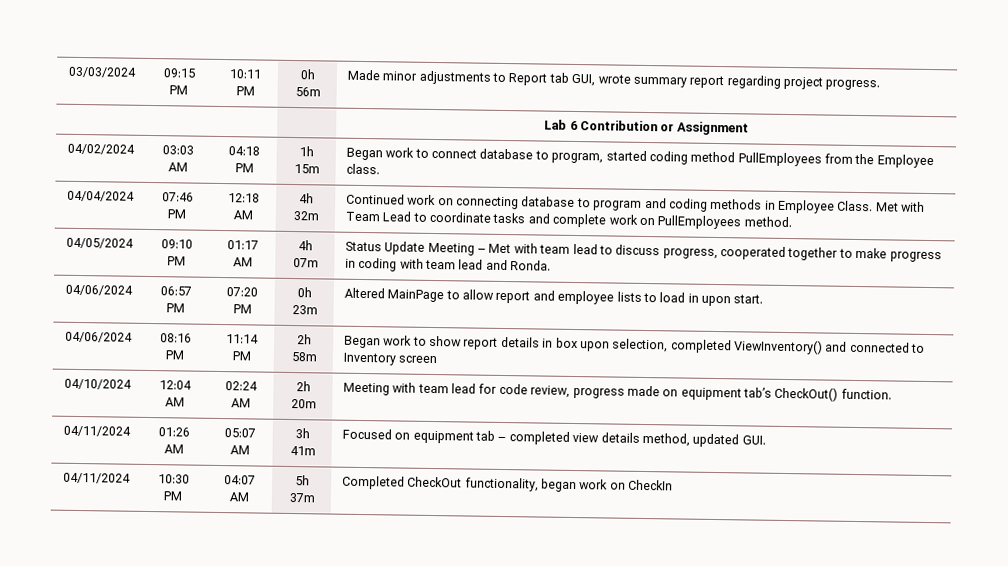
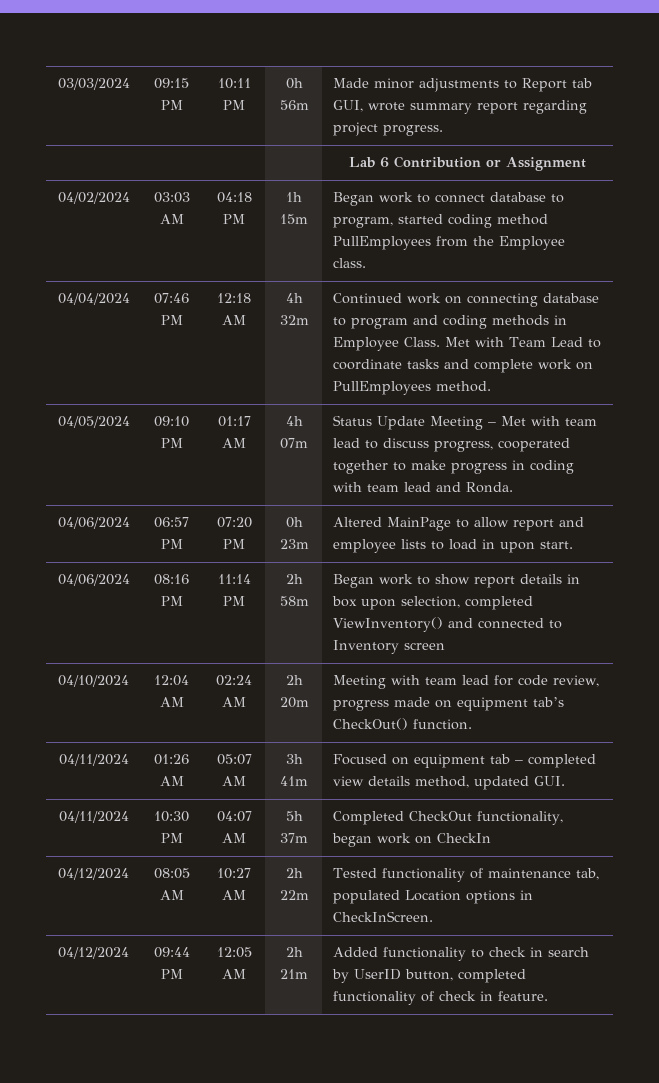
+ 04/12/2024 | 08:05 AM | 10:27 AM | 2h 22m | Tested functionality of maintenance tab, populated Location options in CheckInScreen.
+ 04/12/2024 | 09:44 PM | 12:05 AM | 2h 21m | Added functionality to check in search by UserID button, completed functionality of check in feature.

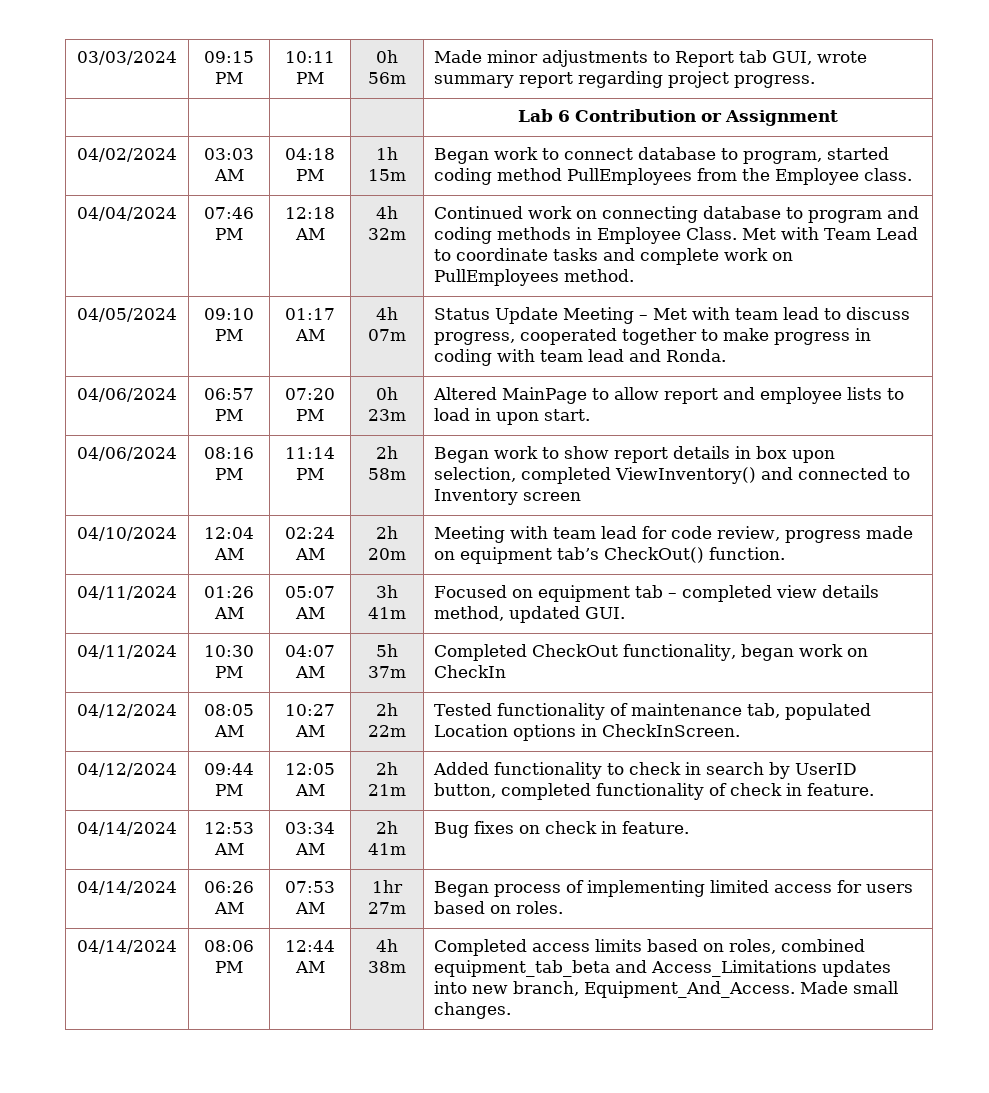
+ 04/14/2024 | 12:53 AM | 03:34 AM | 2h 41m | Bug fixes on check in feature.
+ 04/14/2024 | 06:26 AM | 07:53 AM | 1hr 27m | Began process of implementing limited access for users based on roles.
+ 04/14/2024 | 08:06 PM | 12:44 AM | 4h 38m | Completed access limits based on roles, combined equipment_tab_beta and Access_Limitations updates into new branch, Equipment_And_Access. Made small changes.

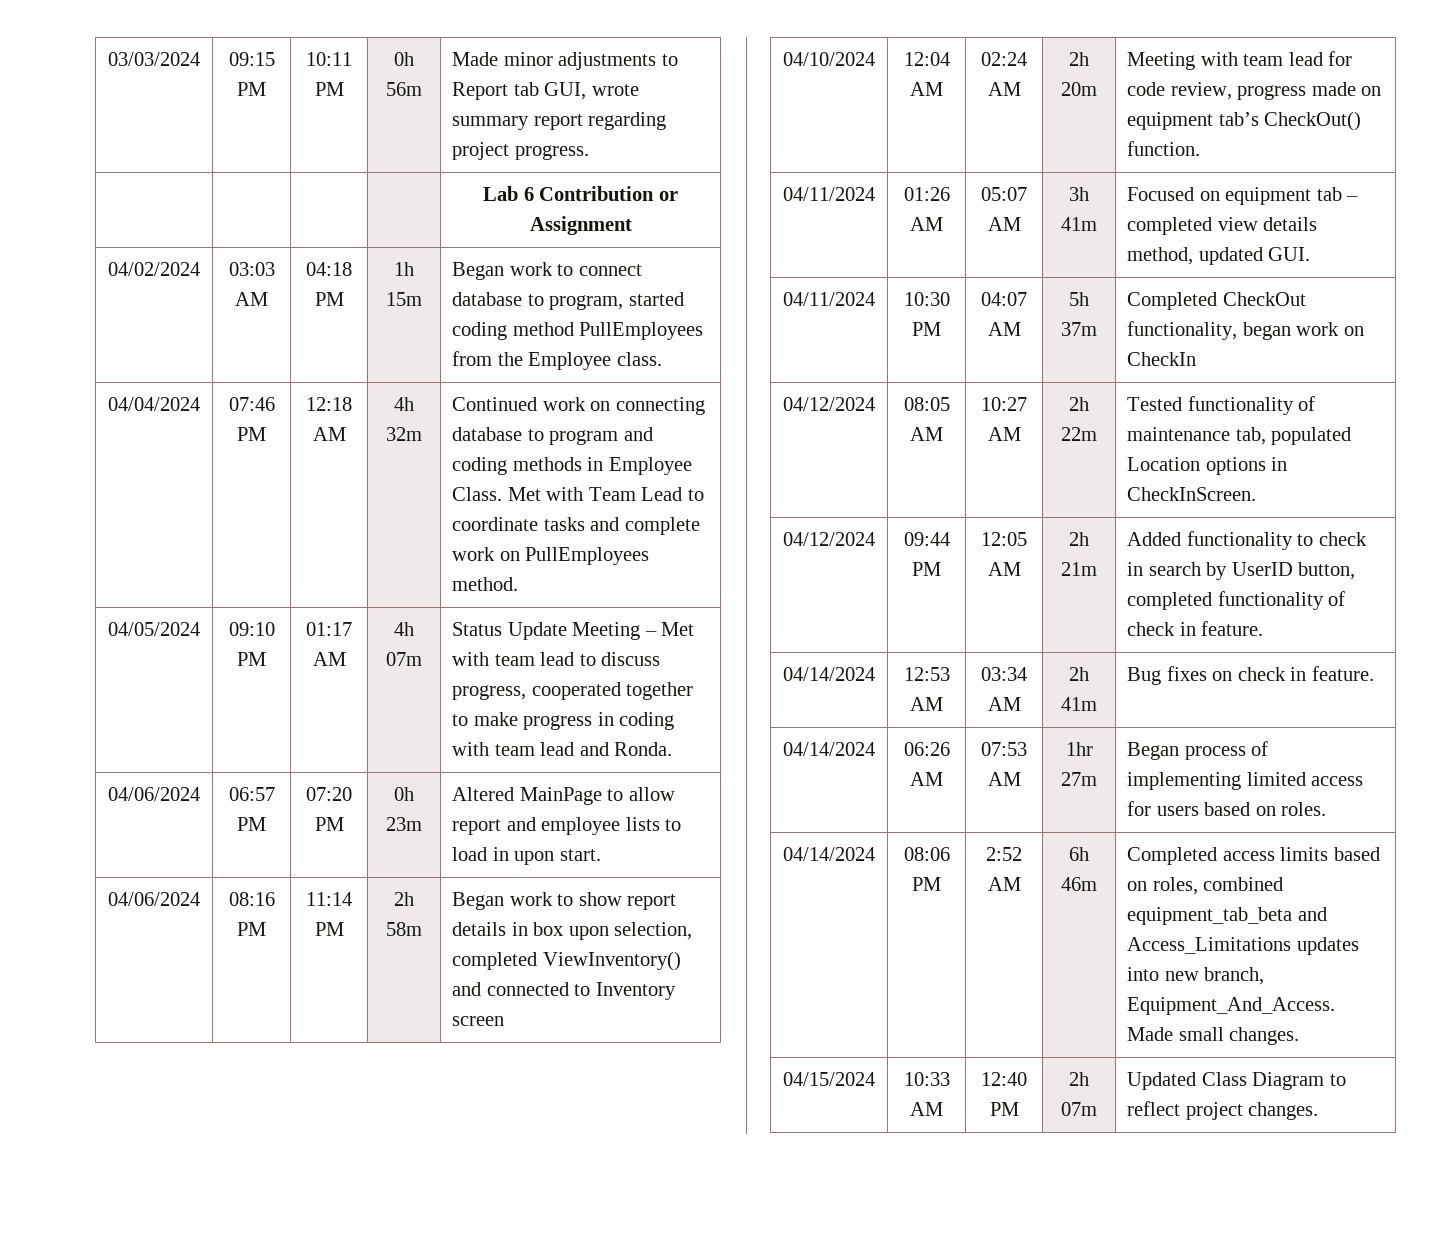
- 04/14/2024 | 08:06 PM | 12:44 AM | 4h 38m | Completed access limits based on roles, combined equipment_tab_beta and Access_Limitations updates into new branch, Equipment_And_Access. Made small changes.
+ 04/14/2024 | 08:06 PM | 2:52 AM | 6h 46m | Completed access limits based on roles, combined equipment_tab_beta and Access_Limitations updates into new branch, Equipment_And_Access. Made small changes.
+ 04/15/2024 | 10:33 AM | 12:40 PM | 2h 07m | Updated Class Diagram to reflect project changes.

